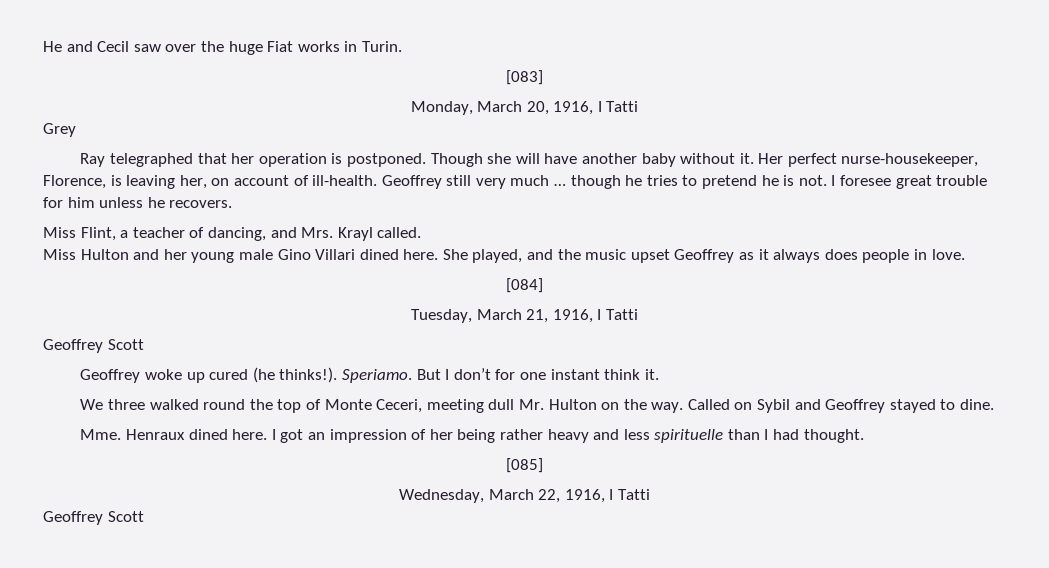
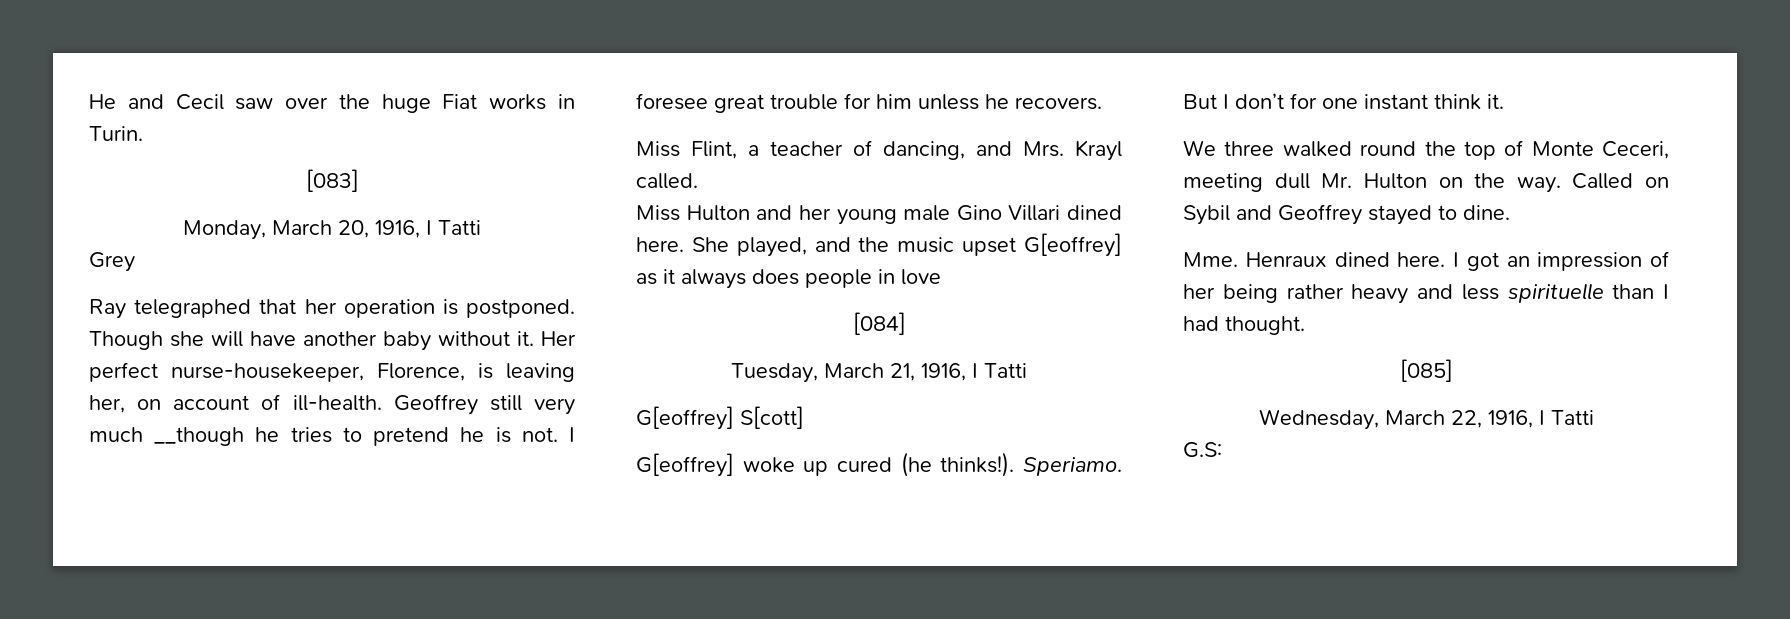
- Geoffrey still very much … though he tries to pretend he is not.
+ Geoffrey still very much __though he tries to pretend he is not.
- She played, and the music upset Geoffrey as it always does people in love.
+ She played, and the music upset G[eoffrey] as it always does people in love
  Tuesday, March 21, 1916, I Tatti
- Geoffrey Scott
- Geoffrey woke up cured (he thinks!).
+ G[eoffrey] S[cott]
+ G[eoffrey] woke up cured (he thinks!).
  Wednesday, March 22, 1916, I Tatti
- Geoffrey Scott
+ G.S:

